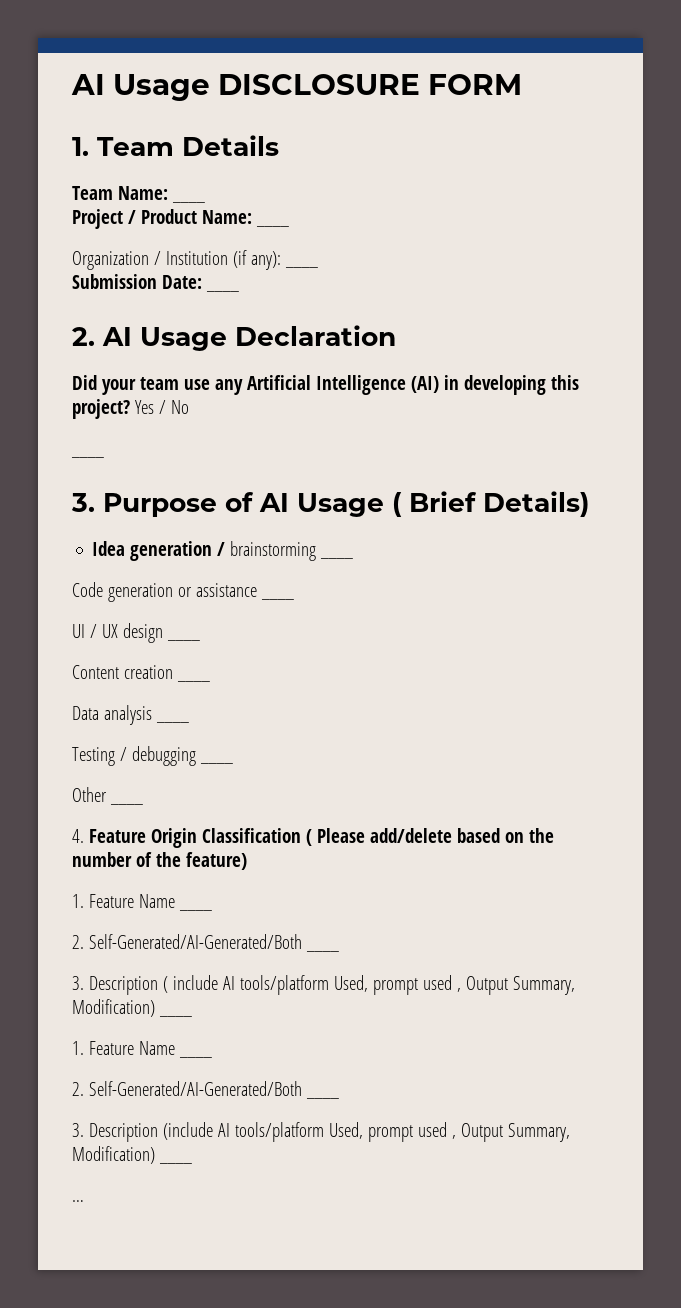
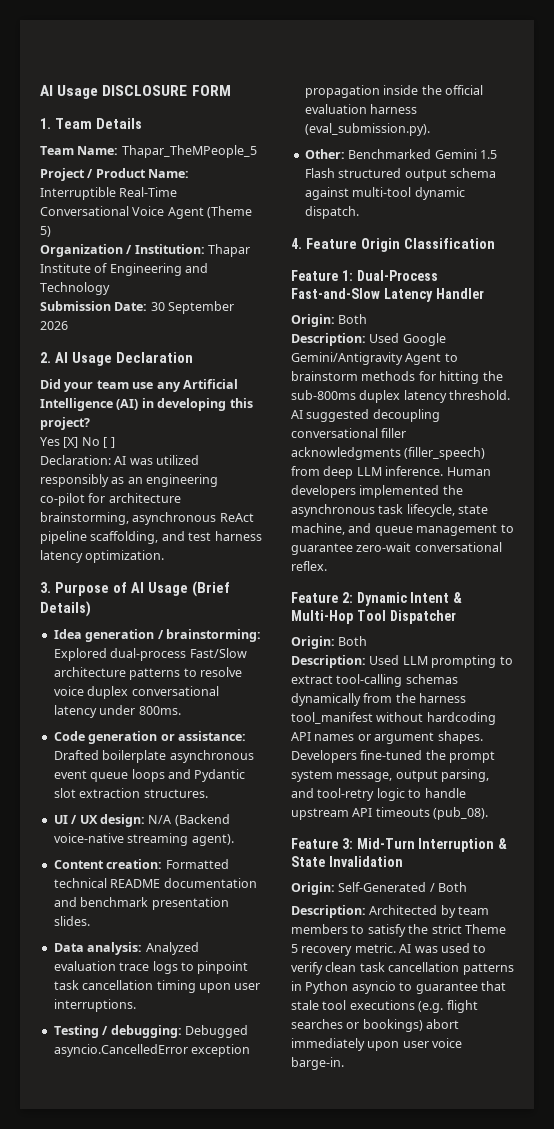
- Team Name: ____
+ Team Name: Thapar_TheMPeople_5
- Project / Product Name: ____
- Organization / Institution (if any): ____
+ Project / Product Name: Interruptible Real-Time Conversational Voice Agent (Theme 5)
+ Organization / Institution: Thapar Institute of Engineering and Technology
- Submission Date: ____
+ Submission Date: 30 September 2026
- Did your team use any Artificial Intelligence (AI) in developing this project? Yes / No
- ____
+ Did your team use any Artificial Intelligence (AI) in developing this project?
+ Yes [X] No [ ]
+ Declaration: AI was utilized responsibly as an engineering co-pilot for architecture brainstorming, asynchronous ReAct pipeline scaffolding, and test harness latency optimization.
- 3. Purpose of AI Usage ( Brief Details)
+ 3. Purpose of AI Usage (Brief Details)
- Idea generation / brainstorming ____
- Code generation or assistance ____
- UI / UX design ____
- Content creation ____
- Data analysis ____
- Testing / debugging ____
- Other ____
- 4. Feature Origin Classification ( Please add/delete based on the number of the feature)
- 1. Feature Name ____
- 2. Self-Generated/AI-Generated/Both ____
- 3. Description ( include AI tools/platform Used, prompt used , Output Summary, Modification) ____
- 1. Feature Name ____
- 2. Self-Generated/AI-Generated/Both ____
- 3. Description (include AI tools/platform Used, prompt used , Output Summary, Modification) ____
- …
+ Idea generation / brainstorming: Explored dual-process Fast/Slow architecture patterns to resolve voice duplex conversational latency under 800ms.
+ Code generation or assistance: Drafted boilerplate asynchronous event queue loops and Pydantic slot extraction structures.
+ UI / UX design: N/A (Backend voice-native streaming agent).
+ Content creation: Formatted technical README documentation and benchmark presentation slides.
+ Data analysis: Analyzed evaluation trace logs to pinpoint task cancellation timing upon user interruptions.
+ Testing / debugging: Debugged asyncio.CancelledError exception propagation inside the official evaluation harness (eval_submission.py).
+ Other: Benchmarked Gemini 1.5 Flash structured output schema against multi-tool dynamic dispatch.
+ 4. Feature Origin Classification
+ Feature 1: Dual-Process Fast-and-Slow Latency Handler
+ Origin: Both
+ Description: Used Google Gemini/Antigravity Agent to brainstorm methods for hitting the sub-800ms duplex latency threshold. AI suggested decoupling conversational filler acknowledgments (filler_speech) from deep LLM inference. Human developers implemented the asynchronous task lifecycle, state machine, and queue management to guarantee zero-wait conversational reflex.
+ Feature 2: Dynamic Intent & Multi-Hop Tool Dispatcher
+ Origin: Both
+ Description: Used LLM prompting to extract tool-calling schemas dynamically from the harness tool_manifest without hardcoding API names or argument shapes. Developers fine-tuned the prompt system message, output parsing, and tool-retry logic to handle upstream API timeouts (pub_08).
+ Feature 3: Mid-Turn Interruption & State Invalidation
+ Origin: Self-Generated / Both
+ Description: Architected by team members to satisfy the strict Theme 5 recovery metric. AI was used to verify clean task cancellation patterns in Python asyncio to guarantee that stale tool executions (e.g. flight searches or bookings) abort immediately upon user voice barge-in.

